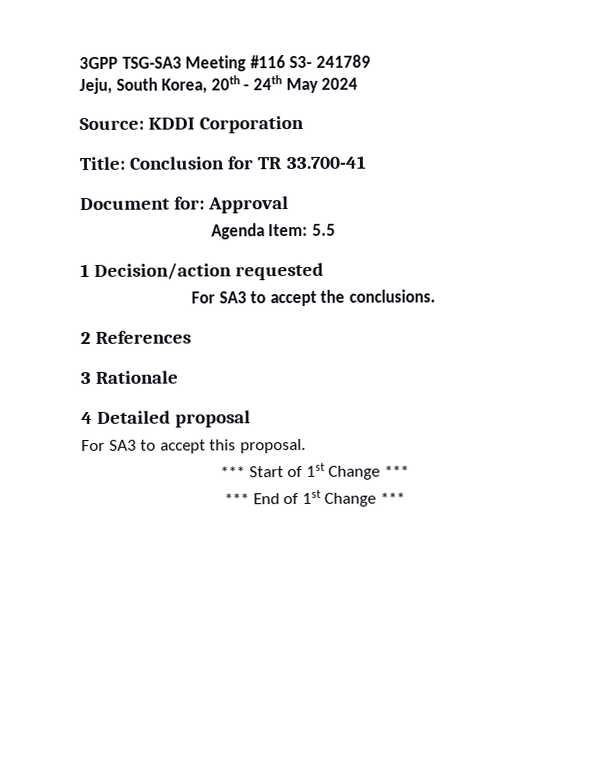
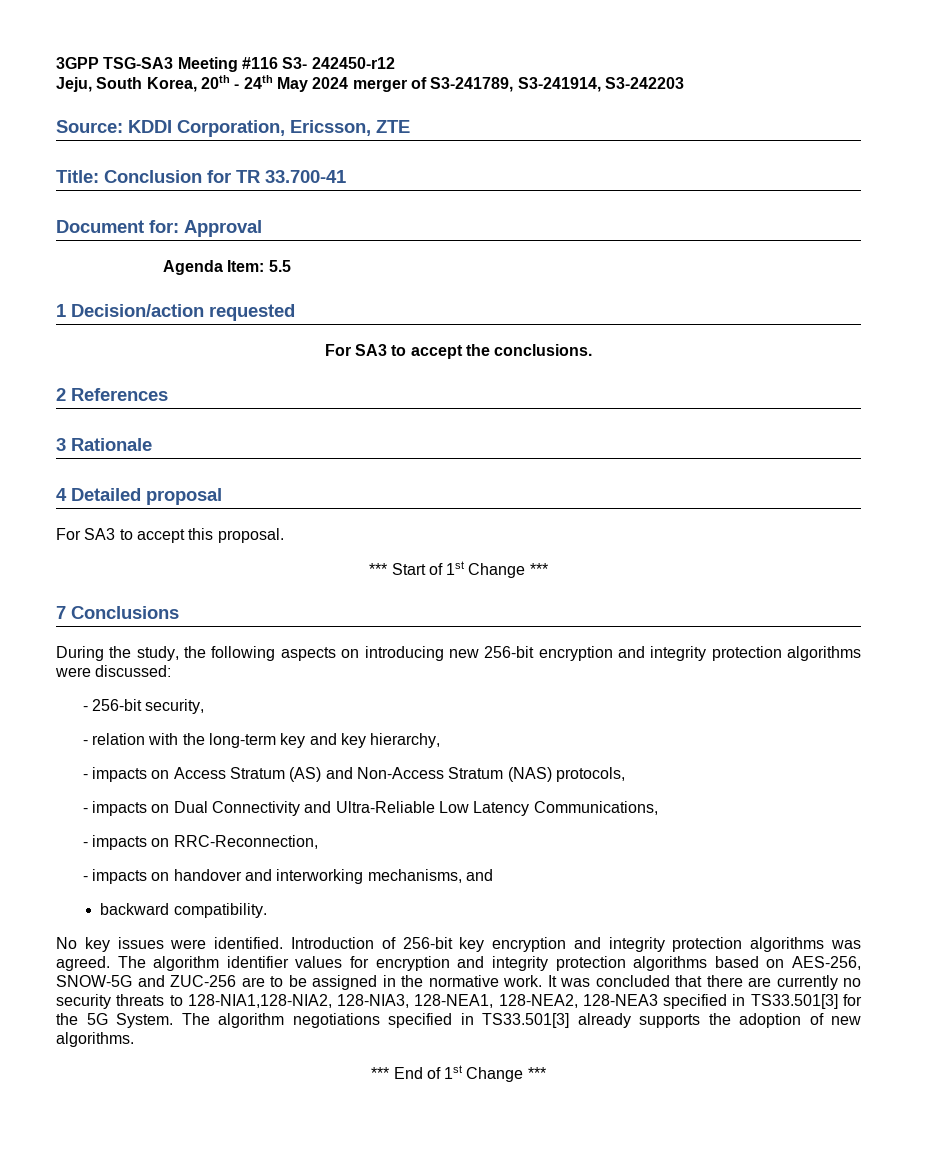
- 3GPP TSG-SA3 Meeting #116 S3- 241789
+ 3GPP TSG-SA3 Meeting #116 S3- 242450-r12
- Jeju, South Korea, 20th - 24th May 2024
+ Jeju, South Korea, 20th - 24th May 2024 merger of S3-241789, S3-241914, S3-242203
- Source: KDDI Corporation
+ Source: KDDI Corporation, Ericsson, ZTE
+ 7 Conclusions
+ During the study, the following aspects on introducing new 256-bit encryption and integrity protection algorithms were discussed:
+ - 256-bit security,
+ - relation with the long-term key and key hierarchy,
+ - impacts on Access Stratum (AS) and Non-Access Stratum (NAS) protocols,
+ - impacts on Dual Connectivity and Ultra-Reliable Low Latency Communications,
+ - impacts on RRC-Reconnection,
+ - impacts on handover and interworking mechanisms, and
+ backward compatibility.
+ No key issues were identified. Introduction of 256-bit key encryption and integrity protection algorithms was agreed. The algorithm identifier values for encryption and integrity protection algorithms based on AES-256, SNOW-5G and ZUC-256 are to be assigned in the normative work. It was concluded that there are currently no security threats to 128-NIA1,128-NIA2, 128-NIA3, 128-NEA1, 128-NEA2, 128-NEA3 specified in TS33.501[3] for the 5G System. The algorithm negotiations specified in TS33.501[3] already supports the adoption of new algorithms.

